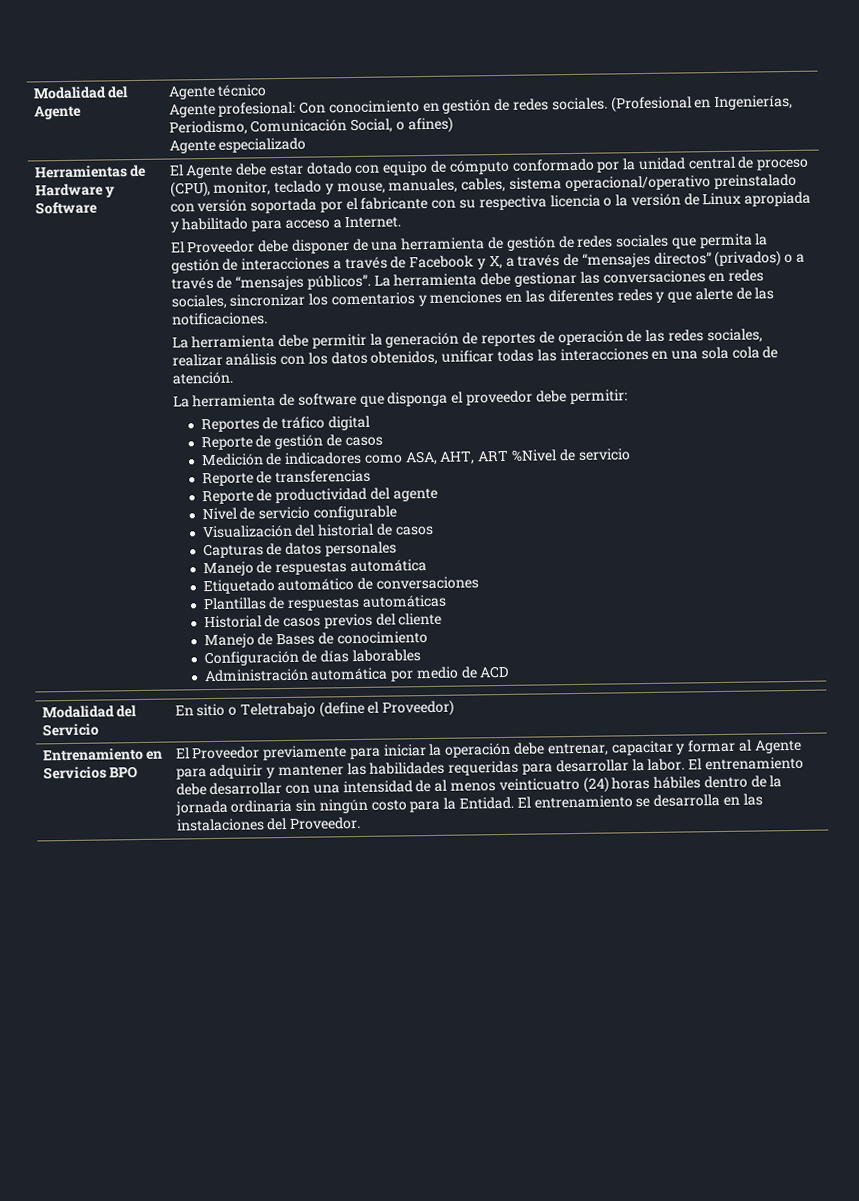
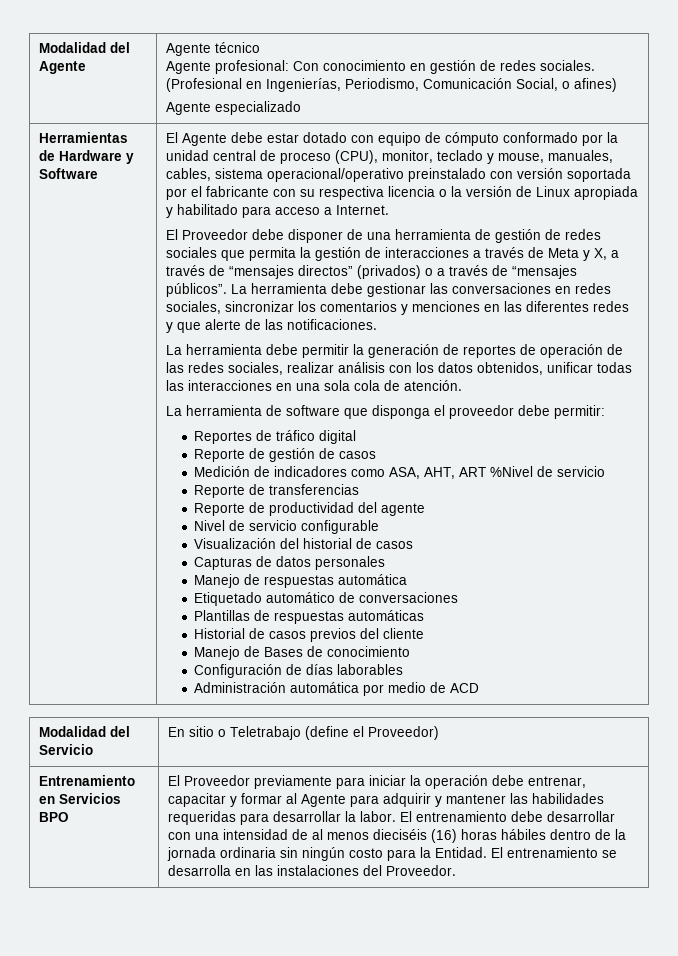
- El Proveedor debe disponer de una herramienta de gestión de redes sociales que permita la gestión de interacciones a través de Facebook y X, a través de “mensajes directos” (privados) o a través de “mensajes públicos”.
+ El Proveedor debe disponer de una herramienta de gestión de redes sociales que permita la gestión de interacciones a través de Meta y X, a través de “mensajes directos” (privados) o a través de “mensajes públicos”.
- El entrenamiento debe desarrollar con una intensidad de al menos veinticuatro (24) horas hábiles dentro de la jornada ordinaria sin ningún costo para la Entidad.
+ El entrenamiento debe desarrollar con una intensidad de al menos dieciséis (16) horas hábiles dentro de la jornada ordinaria sin ningún costo para la Entidad.

